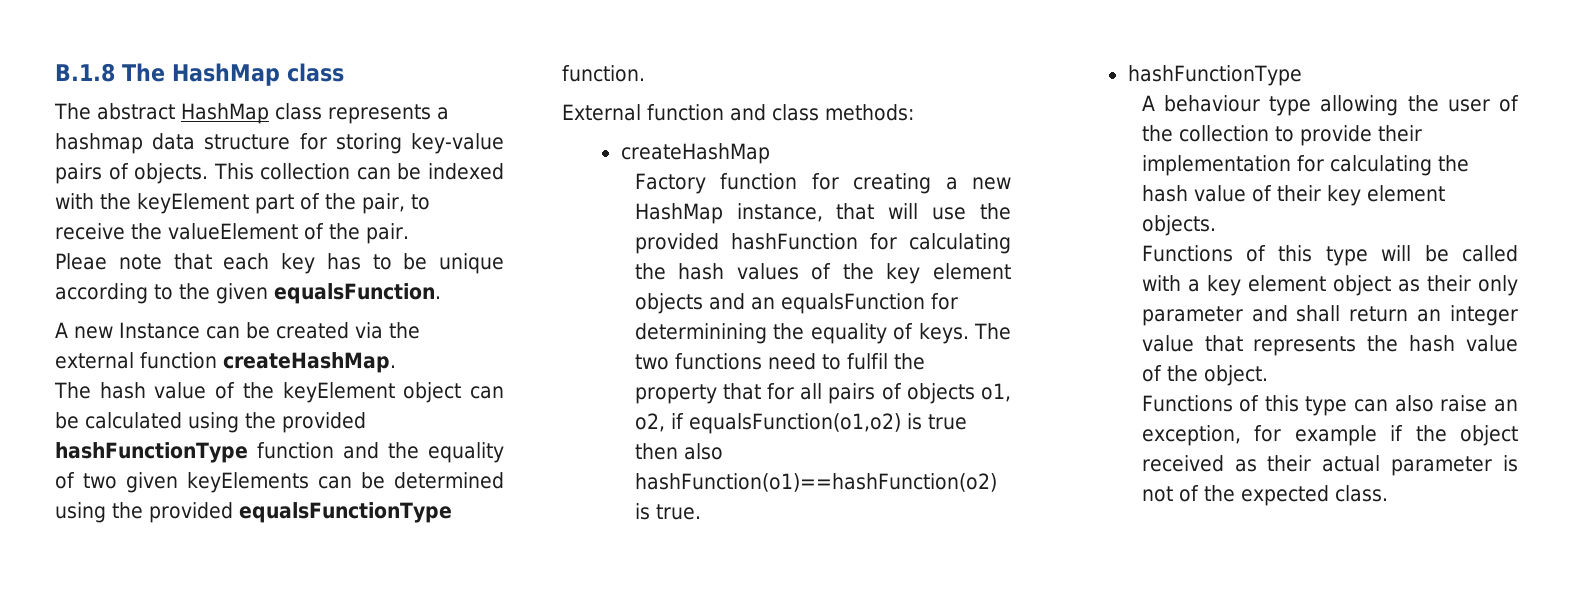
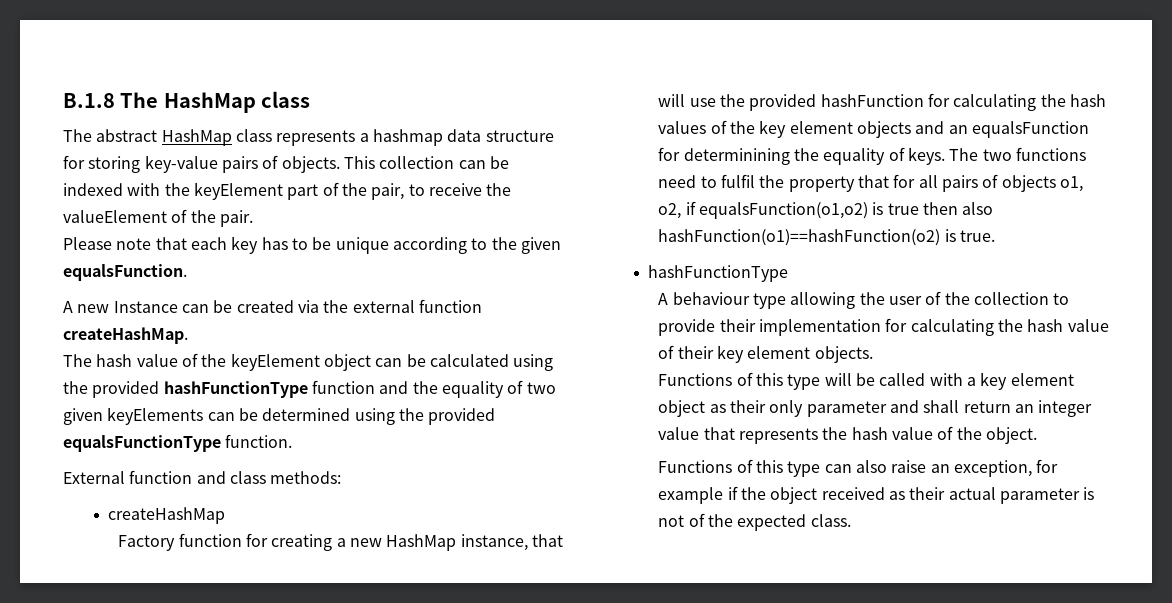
- Pleae note that each key has to be unique according to the given equalsFunction.
+ Please note that each key has to be unique according to the given equalsFunction.

